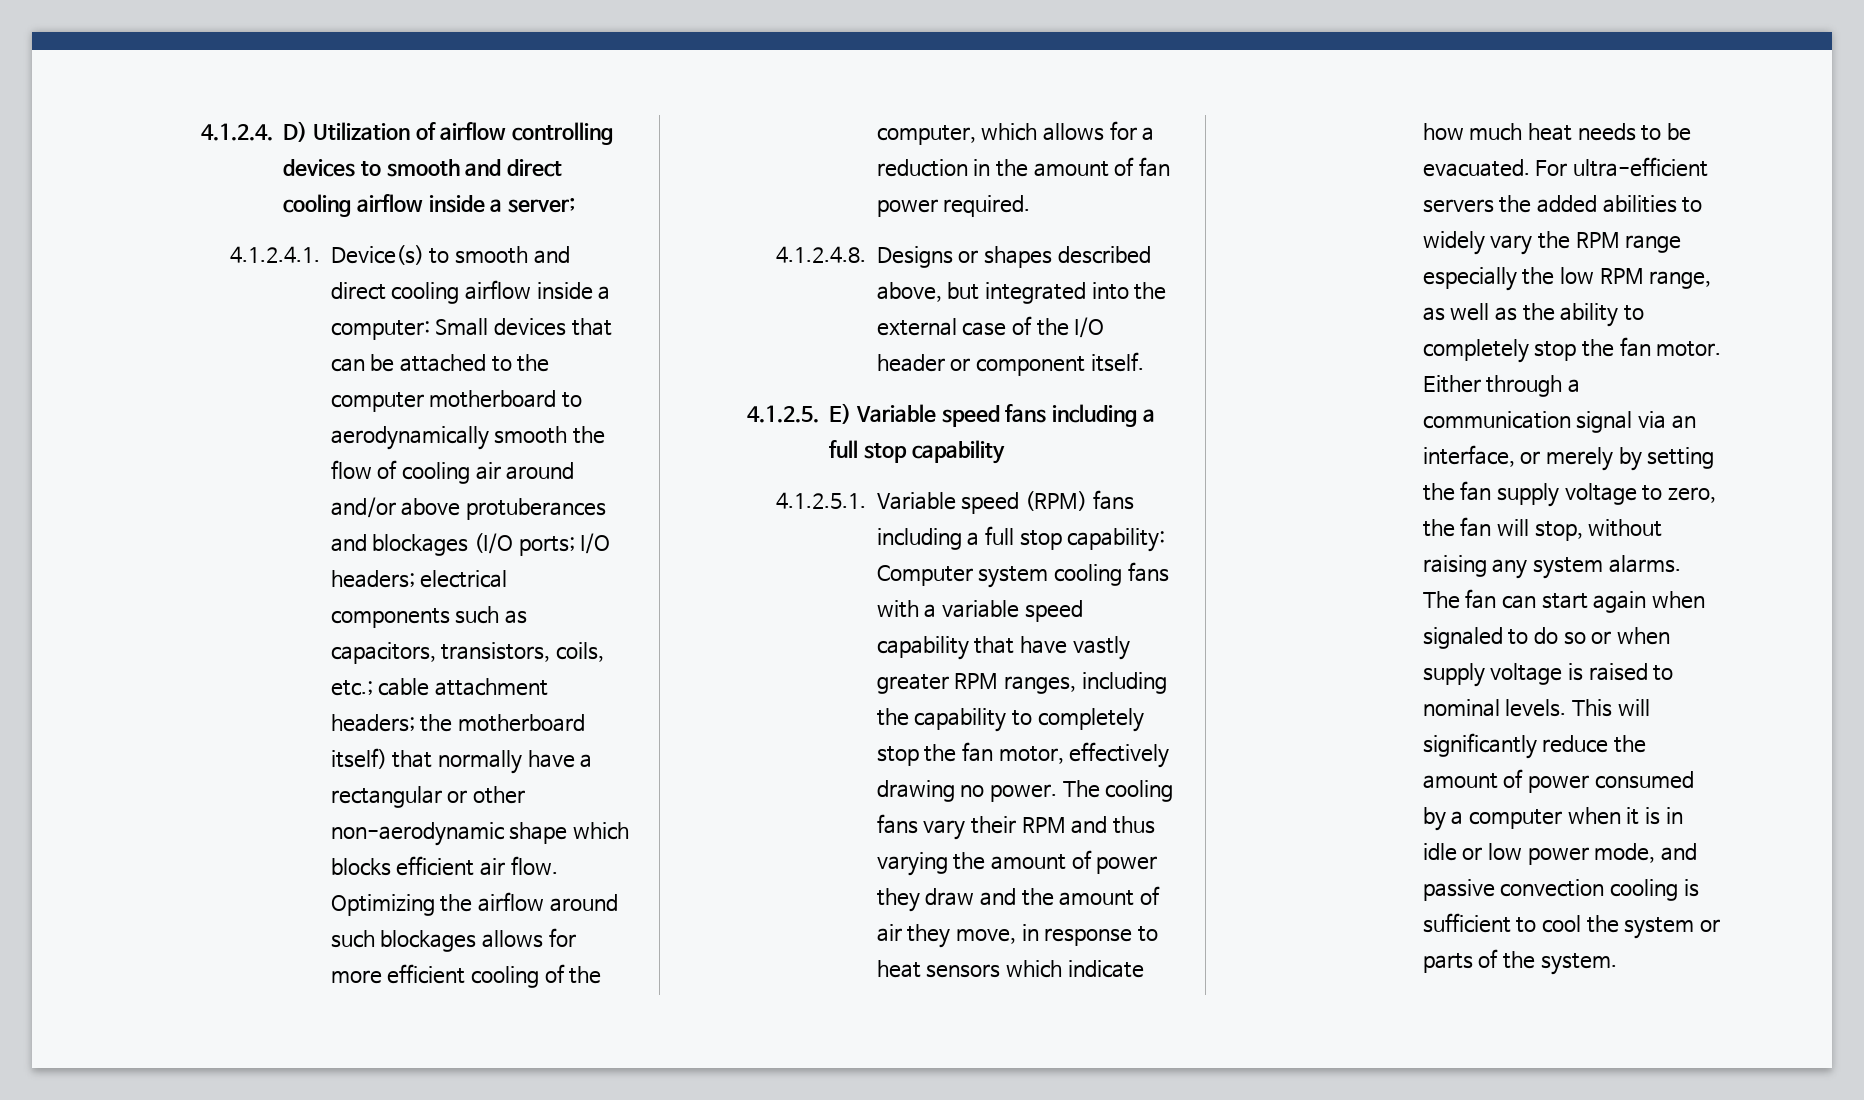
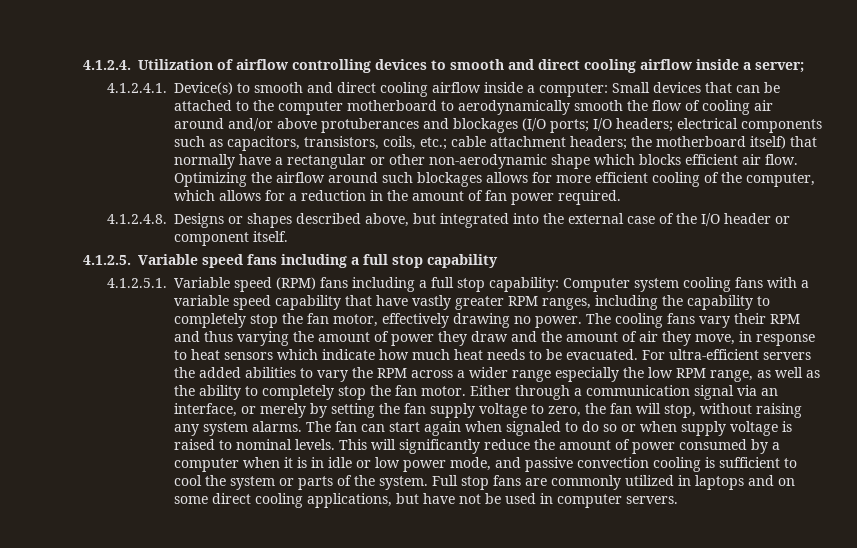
- 4.1.2.4. D) Utilization of airflow controlling devices to smooth and direct cooling airflow inside a server;
+ 4.1.2.4. Utilization of airflow controlling devices to smooth and direct cooling airflow inside a server;
- 4.1.2.5. E) Variable speed fans including a full stop capability
+ 4.1.2.5. Variable speed fans including a full stop capability
- For ultra-efficient servers the added abilities to widely vary the RPM range especially the low RPM range, as well as the ability to completely stop the fan motor.
+ For ultra-efficient servers the added abilities to vary the RPM across a wider range especially the low RPM range, as well as the ability to completely stop the fan motor.
+ Full stop fans are commonly utilized in laptops and on some direct cooling applications, but have not be used in computer servers.

